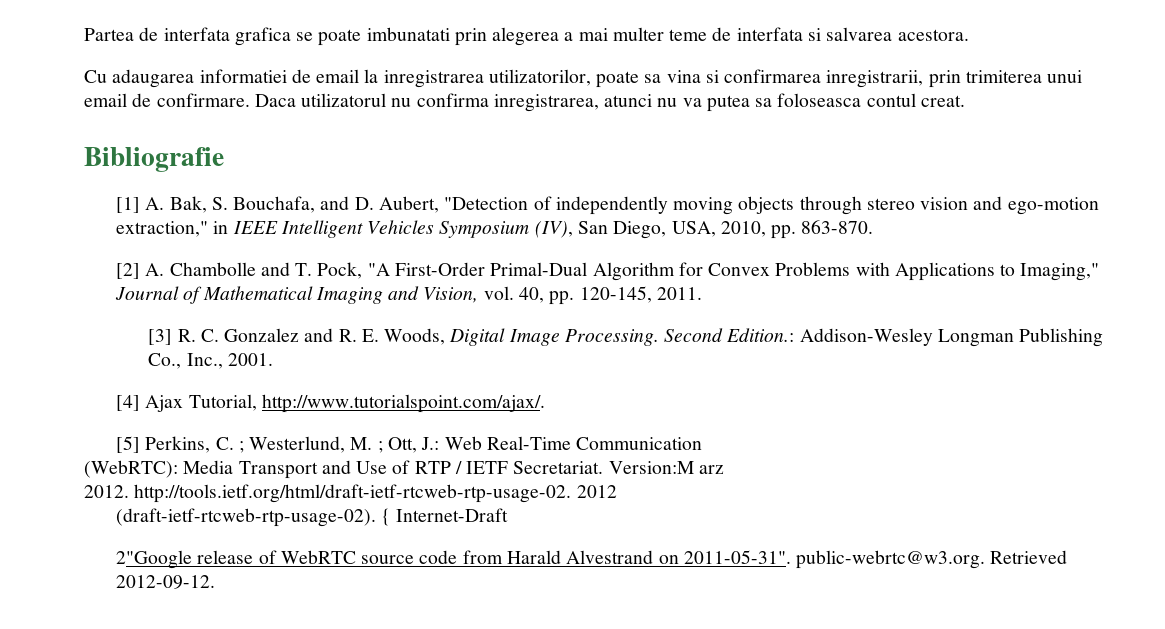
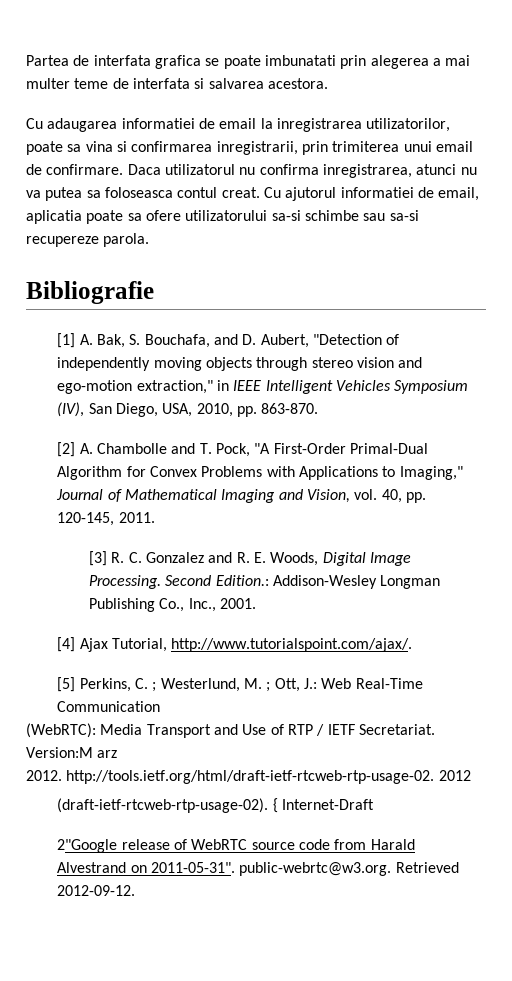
+ Cu ajutorul informatiei de email, aplicatia poate sa ofere utilizatorului sa-si schimbe sau sa-si recupereze parola.

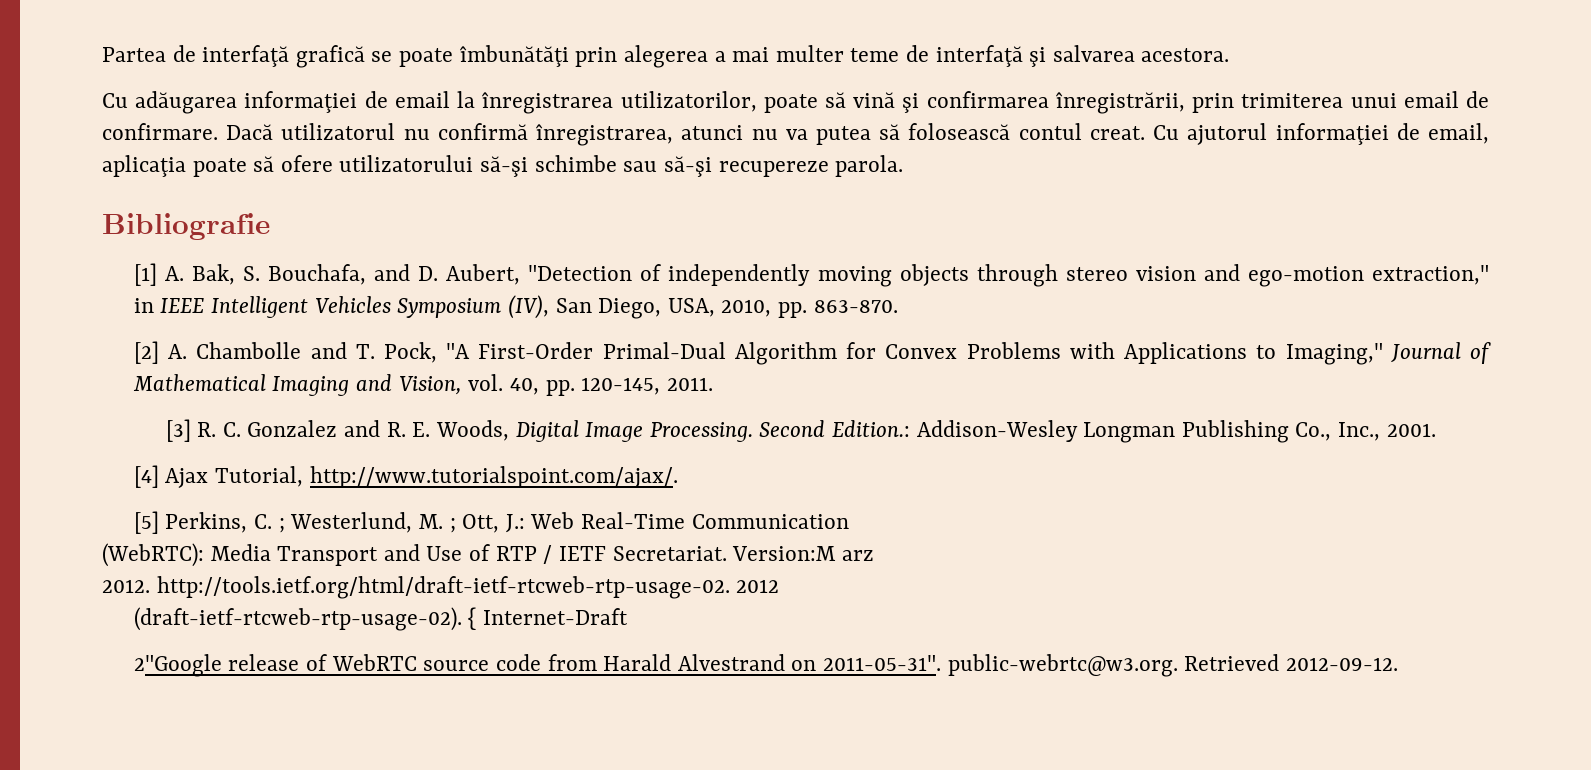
- Partea de interfata grafica se poate imbunatati prin alegerea a mai multer teme de interfata si salvarea acestora.
+ Partea de interfaţă grafică se poate îmbunătăţi prin alegerea a mai multer teme de interfaţă şi salvarea acestora.
- Cu adaugarea informatiei de email la inregistrarea utilizatorilor, poate sa vina si confirmarea inregistrarii, prin trimiterea unui email de confirmare.
+ Cu adăugarea informaţiei de email la înregistrarea utilizatorilor, poate să vină şi confirmarea înregistrării, prin trimiterea unui email de confirmare.
- Daca utilizatorul nu confirma inregistrarea, atunci nu va putea sa foloseasca contul creat.
+ Dacă utilizatorul nu confirmă înregistrarea, atunci nu va putea să folosească contul creat.
- Cu ajutorul informatiei de email, aplicatia poate sa ofere utilizatorului sa-si schimbe sau sa-si recupereze parola.
+ Cu ajutorul informaţiei de email, aplicaţia poate să ofere utilizatorului să-şi schimbe sau să-şi recupereze parola.

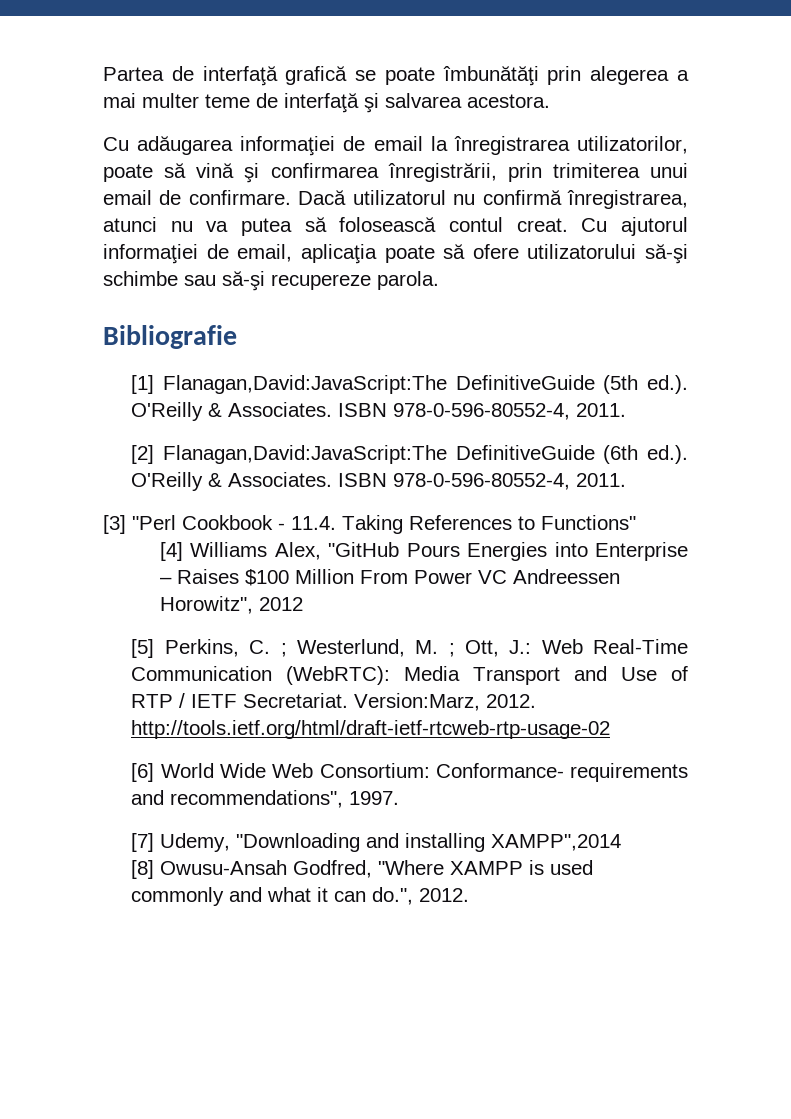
- [1] A. Bak, S. Bouchafa, and D. Aubert, "Detection of independently moving objects through stereo vision and ego-motion extraction," in IEEE Intelligent Vehicles Symposium (IV), San Diego, USA, 2010, pp. 863-870.
- [2] A. Chambolle and T. Pock, "A First-Order Primal-Dual Algorithm for Convex Problems with Applications to Imaging," Journal of Mathematical Imaging and Vision, vol. 40, pp. 120-145, 2011.
- [3] R. C. Gonzalez and R. E. Woods, Digital Image Processing. Second Edition.: Addison-Wesley Longman Publishing Co., Inc., 2001.
- [4] Ajax Tutorial, http://www.tutorialspoint.com/ajax/.
+ [1] Flanagan,David:JavaScript:The DefinitiveGuide (5th ed.). O'Reilly & Associates. ISBN 978-0-596-80552-4, 2011.
+ [2] Flanagan,David:JavaScript:The DefinitiveGuide (6th ed.). O'Reilly & Associates. ISBN 978-0-596-80552-4, 2011.
+ [3] "Perl Cookbook - 11.4. Taking References to Functions"
+ [4] Williams Alex, "GitHub Pours Energies into Enterprise – Raises $100 Million From Power VC Andreessen Horowitz", 2012
- [5] Perkins, C. ; Westerlund, M. ; Ott, J.: Web Real-Time Communication
- (WebRTC): Media Transport and Use of RTP / IETF Secretariat.
+ [5] Perkins, C. ; Westerlund, M. ; Ott, J.: Web Real-Time Communication (WebRTC): Media Transport and Use of RTP / IETF Secretariat.
- Version:M arz
- 2012. http://tools.ietf.org/html/draft-ietf-rtcweb-rtp-usage-02. 2012
- (draft-ietf-rtcweb-rtp-usage-02). { Internet-Draft
- 2"Google release of WebRTC source code from Harald Alvestrand on 2011-05-31". public-webrtc@w3.org. Retrieved 2012-09-12.
+ Version:Marz, 2012. http://tools.ietf.org/html/draft-ietf-rtcweb-rtp-usage-02
+ [6] World Wide Web Consortium: Conformance- requirements and recommendations", 1997.
+ [7] Udemy, "Downloading and installing XAMPP",2014
+ [8] Owusu-Ansah Godfred, "Where XAMPP is used commonly and what it can do.", 2012.

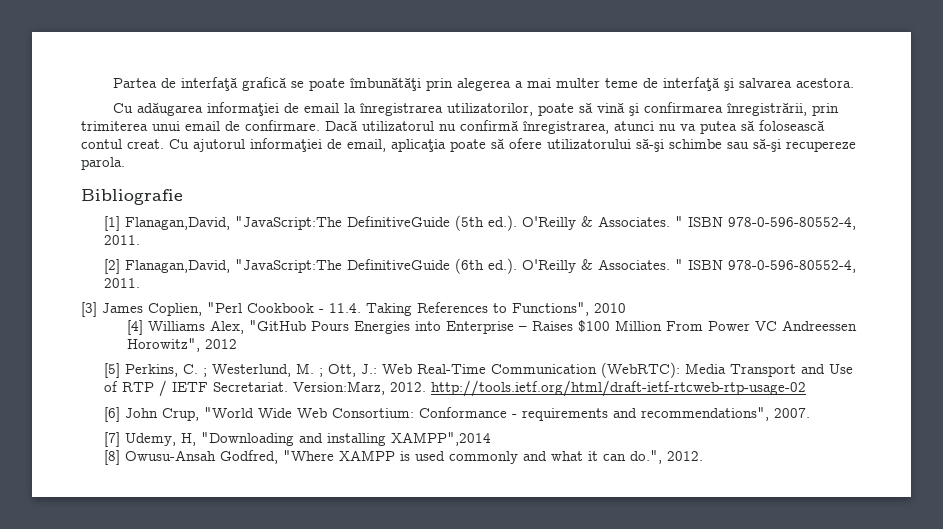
- [1] Flanagan,David:JavaScript:The DefinitiveGuide (5th ed.). O'Reilly & Associates. ISBN 978-0-596-80552-4, 2011.
+ [1] Flanagan,David, "JavaScript:The DefinitiveGuide (5th ed.). O'Reilly & Associates. " ISBN 978-0-596-80552-4, 2011.
- [2] Flanagan,David:JavaScript:The DefinitiveGuide (6th ed.). O'Reilly & Associates. ISBN 978-0-596-80552-4, 2011.
+ [2] Flanagan,David, "JavaScript:The DefinitiveGuide (6th ed.). O'Reilly & Associates. " ISBN 978-0-596-80552-4, 2011.
- [3] "Perl Cookbook - 11.4. Taking References to Functions"
+ [3] James Coplien, "Perl Cookbook - 11.4. Taking References to Functions", 2010
- [6] World Wide Web Consortium: Conformance- requirements and recommendations", 1997.
+ [6] John Crup, "World Wide Web Consortium: Conformance - requirements and recommendations", 2007.
- [7] Udemy, "Downloading and installing XAMPP",2014
+ [7] Udemy, H, "Downloading and installing XAMPP",2014

